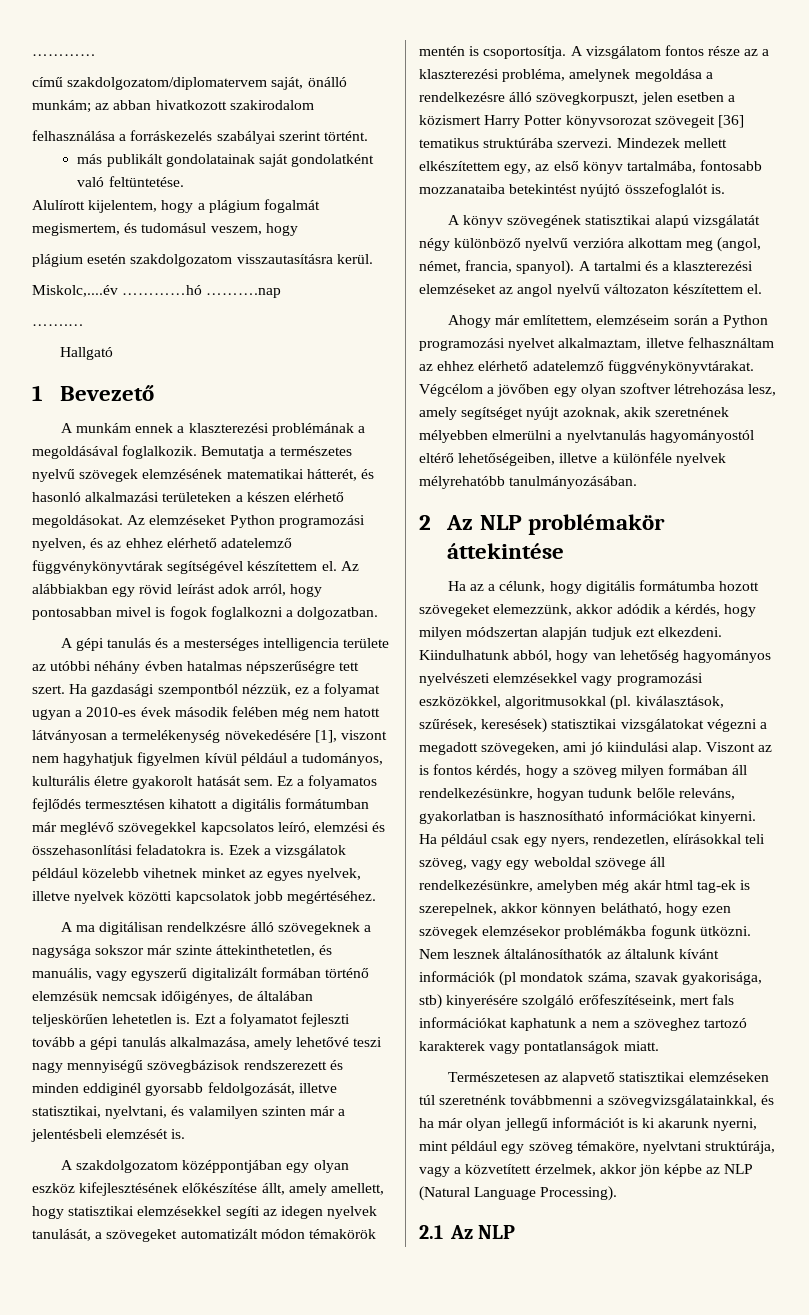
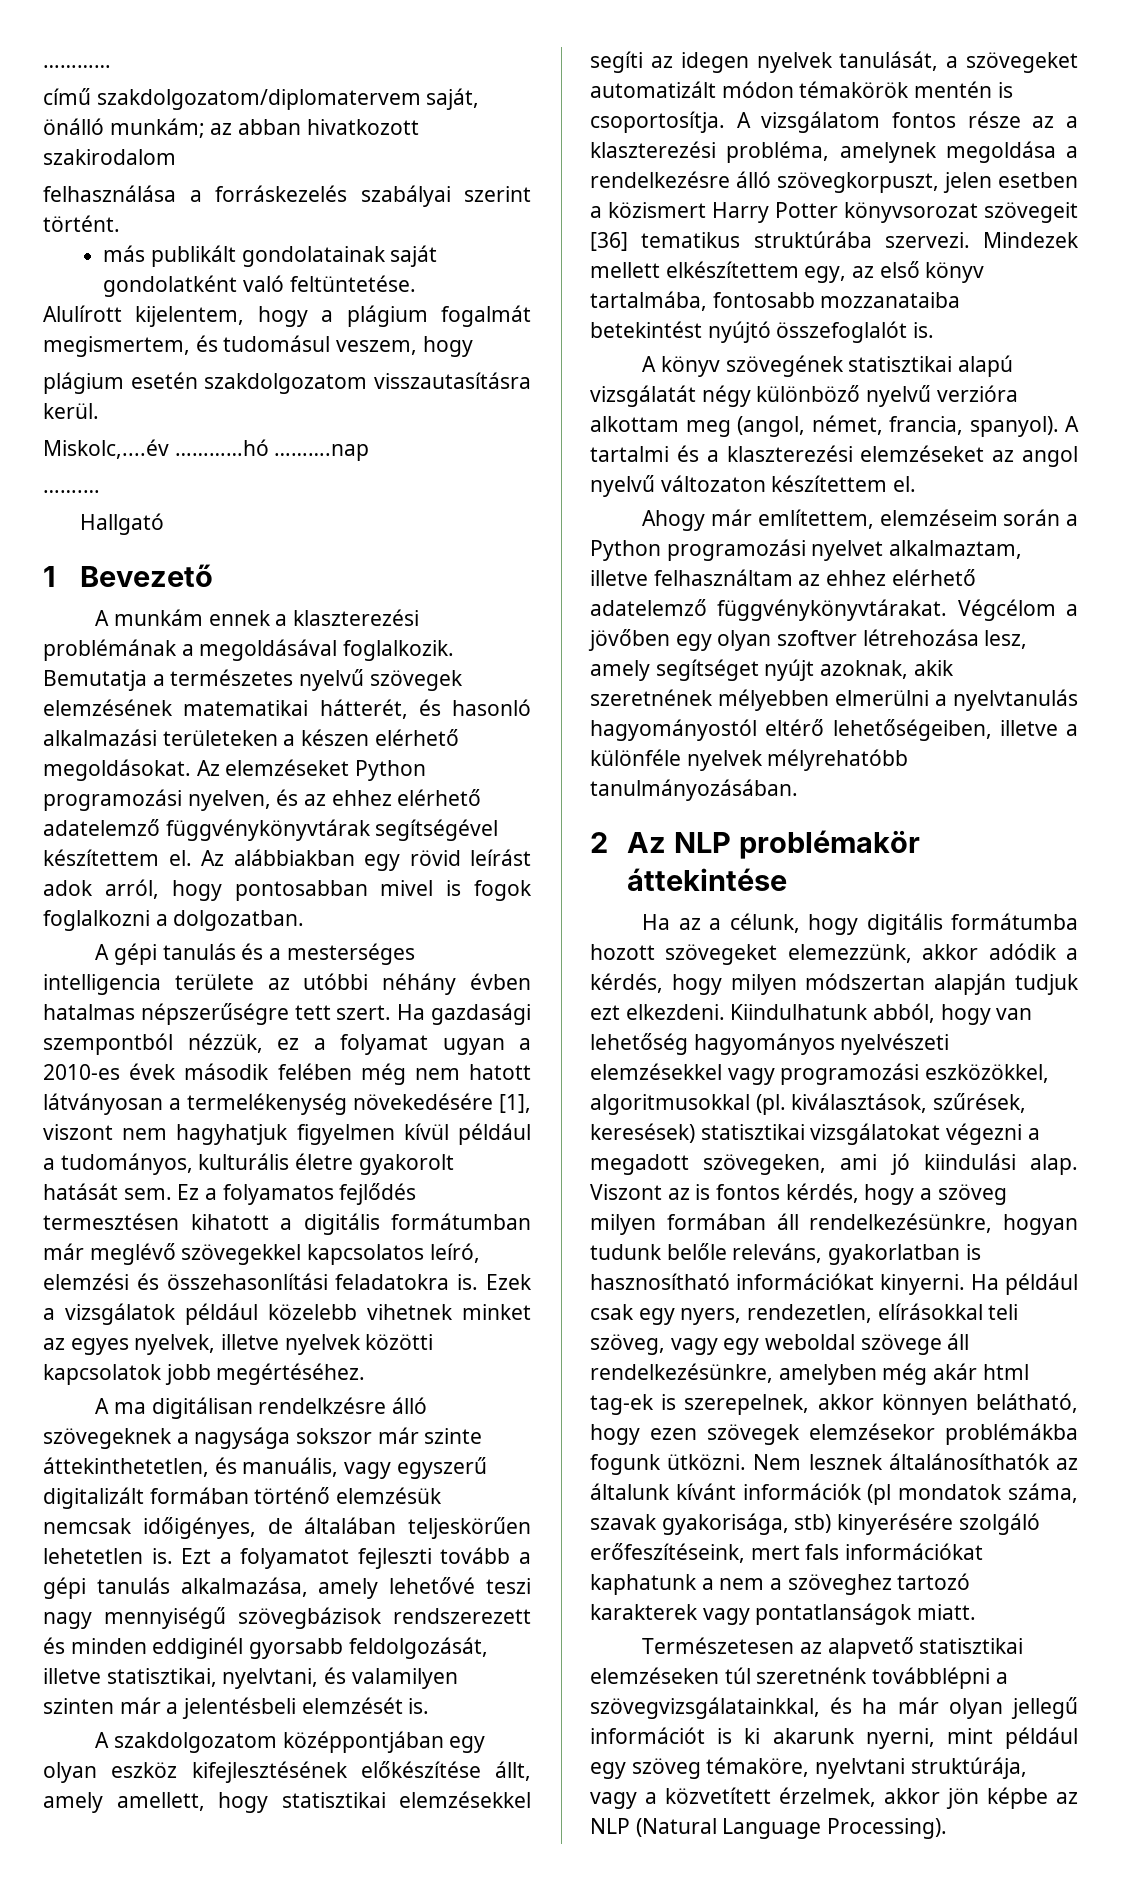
- Természetesen az alapvető statisztikai elemzéseken túl szeretnénk továbbmenni a szövegvizsgálatainkkal, és ha már olyan jellegű információt is ki akarunk nyerni, mint például egy szöveg témaköre, nyelvtani struktúrája, vagy a közvetített érzelmek, akkor jön képbe az NLP (Natural Language Processing).
+ Természetesen az alapvető statisztikai elemzéseken túl szeretnénk továbblépni a szövegvizsgálatainkkal, és ha már olyan jellegű információt is ki akarunk nyerni, mint például egy szöveg témaköre, nyelvtani struktúrája, vagy a közvetített érzelmek, akkor jön képbe az NLP (Natural Language Processing).
- 2.1 Az NLP

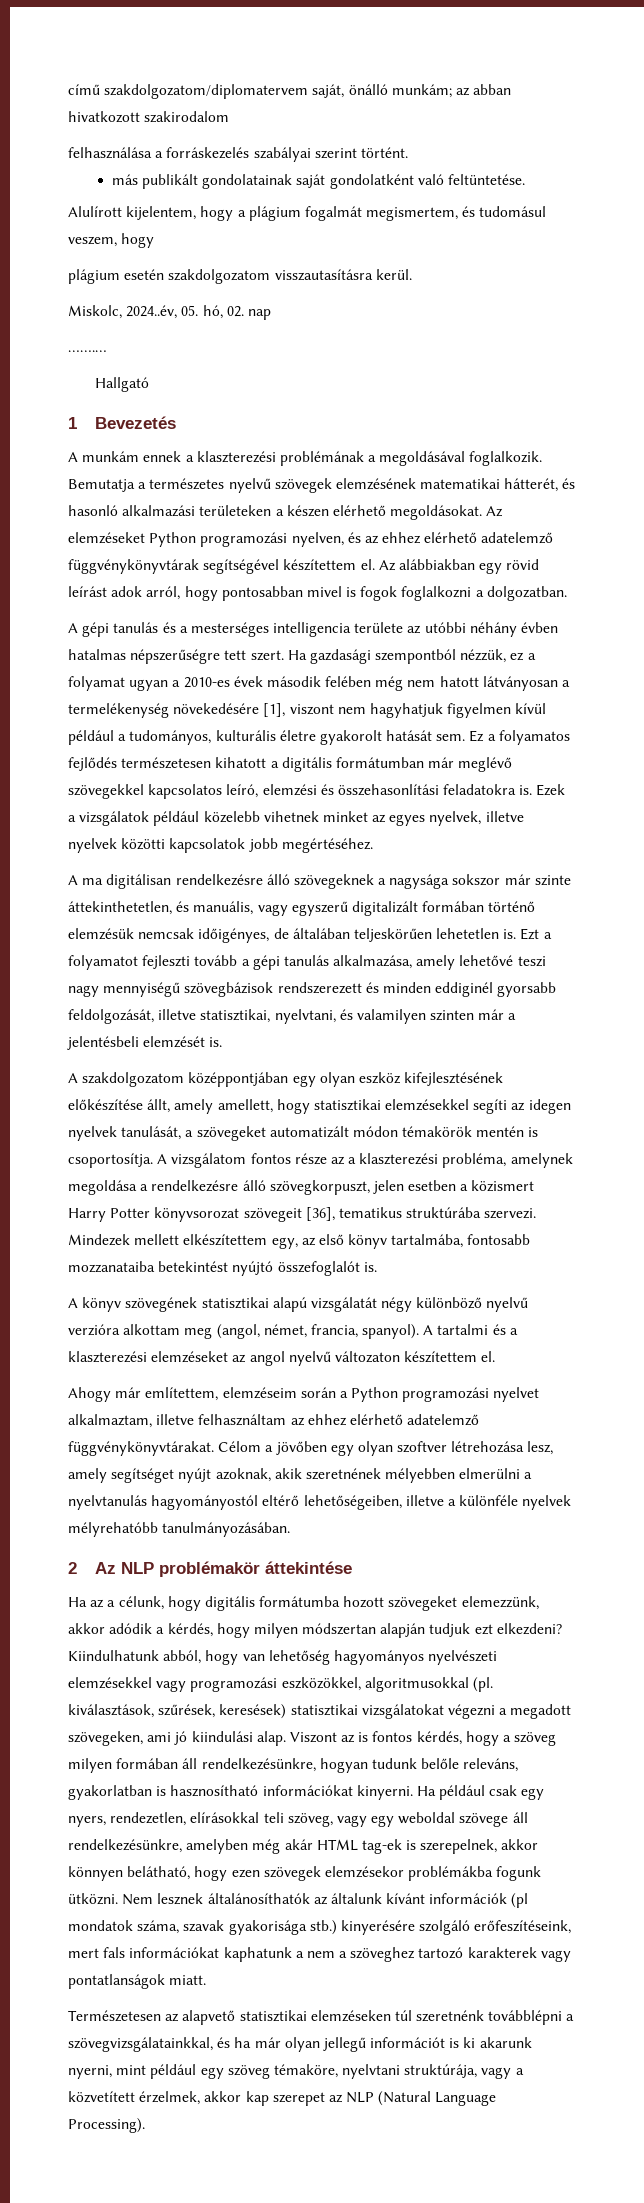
- …………
- Miskolc,....év …………hó ……….nap
+ Miskolc, 2024..év, 05. hó, 02. nap
- 1 Bevezető
+ 1 Bevezetés
- Ez a folyamatos fejlődés termesztésen kihatott a digitális formátumban már meglévő szövegekkel kapcsolatos leíró, elemzési és összehasonlítási feladatokra is.
+ Ez a folyamatos fejlődés természetesen kihatott a digitális formátumban már meglévő szövegekkel kapcsolatos leíró, elemzési és összehasonlítási feladatokra is.
- A ma digitálisan rendelkzésre álló szövegeknek a nagysága sokszor már szinte áttekinthetetlen, és manuális, vagy egyszerű digitalizált formában történő elemzésük nemcsak időigényes, de általában teljeskörűen lehetetlen is.
+ A ma digitálisan rendelkezésre álló szövegeknek a nagysága sokszor már szinte áttekinthetetlen, és manuális, vagy egyszerű digitalizált formában történő elemzésük nemcsak időigényes, de általában teljeskörűen lehetetlen is.
- A vizsgálatom fontos része az a klaszterezési probléma, amelynek megoldása a rendelkezésre álló szövegkorpuszt, jelen esetben a közismert Harry Potter könyvsorozat szövegeit [36] tematikus struktúrába szervezi.
+ A vizsgálatom fontos része az a klaszterezési probléma, amelynek megoldása a rendelkezésre álló szövegkorpuszt, jelen esetben a közismert Harry Potter könyvsorozat szövegeit [36], tematikus struktúrába szervezi.
- Végcélom a jövőben egy olyan szoftver létrehozása lesz, amely segítséget nyújt azoknak, akik szeretnének mélyebben elmerülni a nyelvtanulás hagyományostól eltérő lehetőségeiben, illetve a különféle nyelvek mélyrehatóbb tanulmányozásában.
+ Célom a jövőben egy olyan szoftver létrehozása lesz, amely segítséget nyújt azoknak, akik szeretnének mélyebben elmerülni a nyelvtanulás hagyományostól eltérő lehetőségeiben, illetve a különféle nyelvek mélyrehatóbb tanulmányozásában.
- Ha az a célunk, hogy digitális formátumba hozott szövegeket elemezzünk, akkor adódik a kérdés, hogy milyen módszertan alapján tudjuk ezt elkezdeni.
+ Ha az a célunk, hogy digitális formátumba hozott szövegeket elemezzünk, akkor adódik a kérdés, hogy milyen módszertan alapján tudjuk ezt elkezdeni?
- Ha például csak egy nyers, rendezetlen, elírásokkal teli szöveg, vagy egy weboldal szövege áll rendelkezésünkre, amelyben még akár html tag-ek is szerepelnek, akkor könnyen belátható, hogy ezen szövegek elemzésekor problémákba fogunk ütközni.
+ Ha például csak egy nyers, rendezetlen, elírásokkal teli szöveg, vagy egy weboldal szövege áll rendelkezésünkre, amelyben még akár HTML tag-ek is szerepelnek, akkor könnyen belátható, hogy ezen szövegek elemzésekor problémákba fogunk ütközni.
- Nem lesznek általánosíthatók az általunk kívánt információk (pl mondatok száma, szavak gyakorisága, stb) kinyerésére szolgáló erőfeszítéseink, mert fals információkat kaphatunk a nem a szöveghez tartozó karakterek vagy pontatlanságok miatt.
+ Nem lesznek általánosíthatók az általunk kívánt információk (pl mondatok száma, szavak gyakorisága stb.) kinyerésére szolgáló erőfeszítéseink, mert fals információkat kaphatunk a nem a szöveghez tartozó karakterek vagy pontatlanságok miatt.
- Természetesen az alapvető statisztikai elemzéseken túl szeretnénk továbblépni a szövegvizsgálatainkkal, és ha már olyan jellegű információt is ki akarunk nyerni, mint például egy szöveg témaköre, nyelvtani struktúrája, vagy a közvetített érzelmek, akkor jön képbe az NLP (Natural Language Processing).
+ Természetesen az alapvető statisztikai elemzéseken túl szeretnénk továbblépni a szövegvizsgálatainkkal, és ha már olyan jellegű információt is ki akarunk nyerni, mint például egy szöveg témaköre, nyelvtani struktúrája, vagy a közvetített érzelmek, akkor kap szerepet az NLP (Natural Language Processing).

